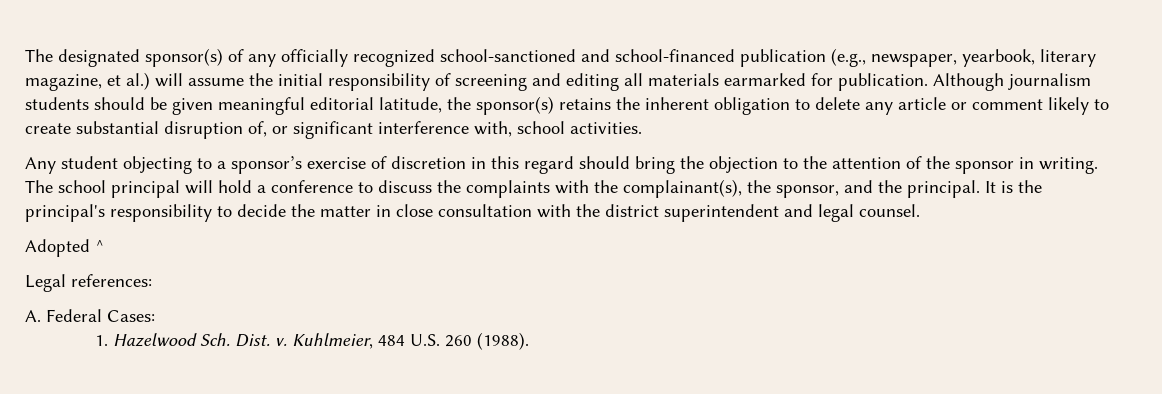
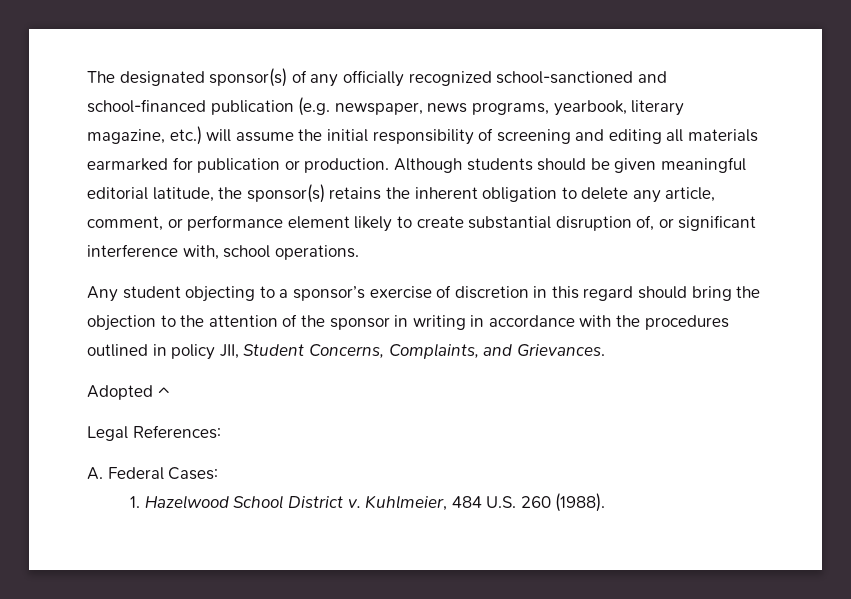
- The designated sponsor(s) of any officially recognized school-sanctioned and school-financed publication (e.g., newspaper, yearbook, literary magazine, et al.) will assume the initial responsibility of screening and editing all materials earmarked for publication. Although journalism students should be given meaningful editorial latitude, the sponsor(s) retains the inherent obligation to delete any article or comment likely to create substantial disruption of, or significant interference with, school activities.
+ The designated sponsor(s) of any officially recognized school-sanctioned and school-financed publication (e.g. newspaper, news programs, yearbook, literary magazine, etc.) will assume the initial responsibility of screening and editing all materials earmarked for publication or production. Although students should be given meaningful editorial latitude, the sponsor(s) retains the inherent obligation to delete any article, comment, or performance element likely to create substantial disruption of, or significant interference with, school operations.
- Any student objecting to a sponsor’s exercise of discretion in this regard should bring the objection to the attention of the sponsor in writing. The school principal will hold a conference to discuss the complaints with the complainant(s), the sponsor, and the principal. It is the principal's responsibility to decide the matter in close consultation with the district superintendent and legal counsel.
+ Any student objecting to a sponsor’s exercise of discretion in this regard should bring the objection to the attention of the sponsor in writing in accordance with the procedures outlined in policy JII, Student Concerns, Complaints, and Grievances.
- Legal references:
+ Legal References:
- 1. Hazelwood Sch. Dist. v.
+ 1. Hazelwood School District v.

